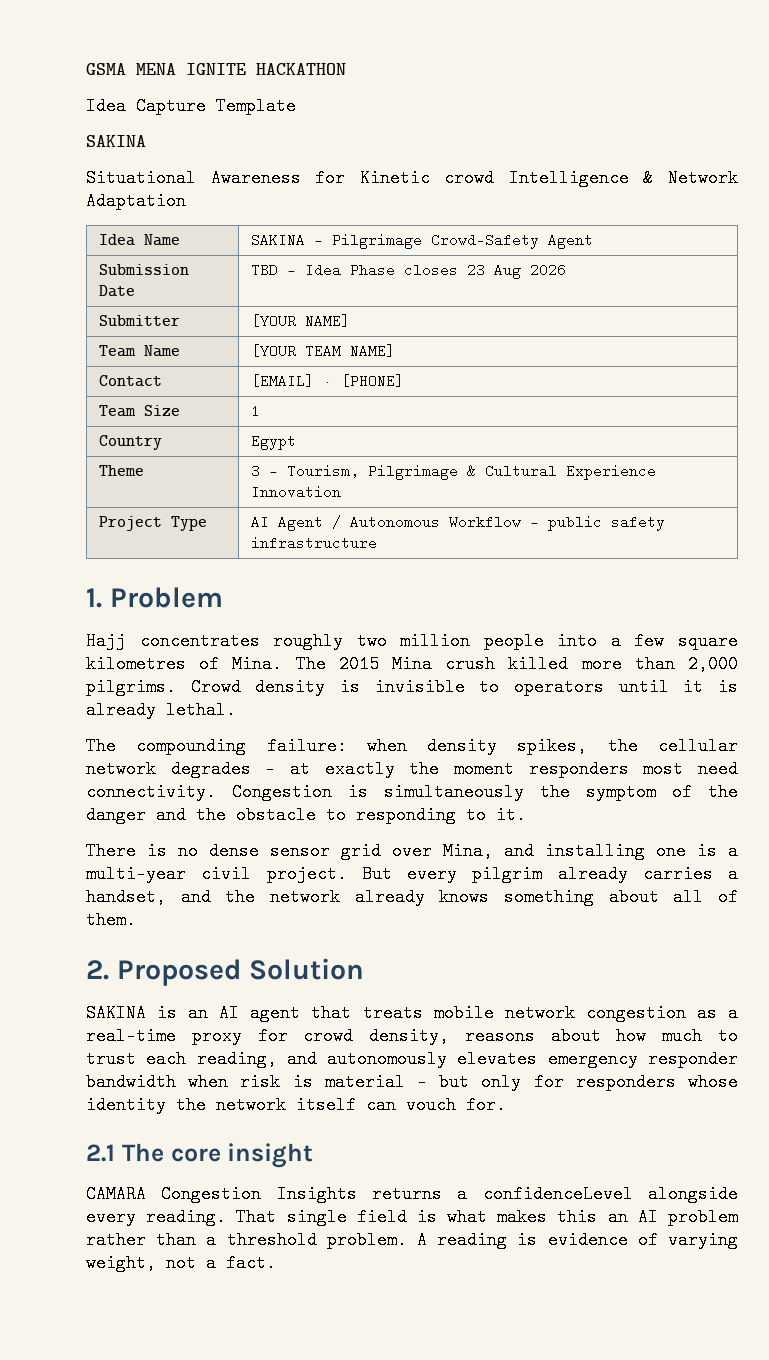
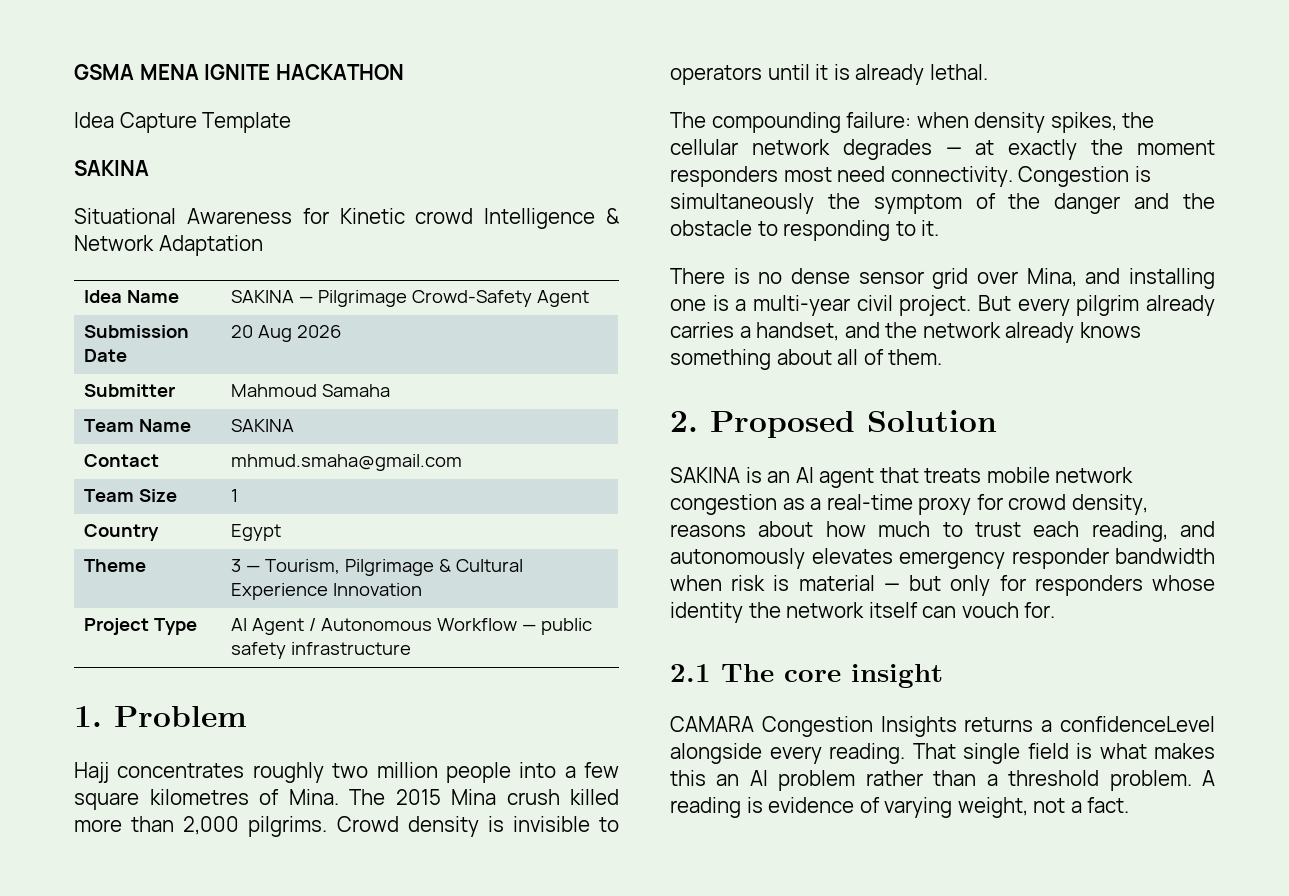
- Submission Date | TBD — Idea Phase closes 23 Aug 2026
+ Submission Date | 20 Aug 2026
- Submitter | [YOUR NAME]
+ Submitter | Mahmoud Samaha
- Team Name | [YOUR TEAM NAME]
- Contact | [EMAIL] · [PHONE]
+ Team Name | SAKINA
+ Contact | mhmud.smaha@gmail.com

